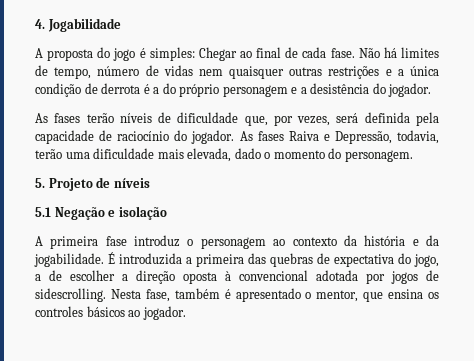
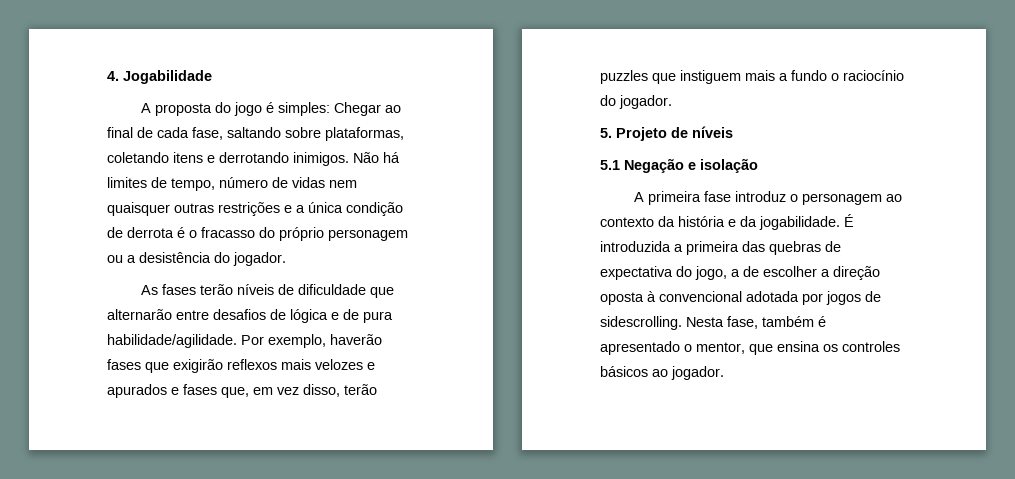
- A proposta do jogo é simples: Chegar ao final de cada fase.
+ A proposta do jogo é simples: Chegar ao final de cada fase, saltando sobre plataformas, coletando itens e derrotando inimigos.
- Não há limites de tempo, número de vidas nem quaisquer outras restrições e a única condição de derrota é a do próprio personagem e a desistência do jogador.
+ Não há limites de tempo, número de vidas nem quaisquer outras restrições e a única condição de derrota é o fracasso do próprio personagem ou a desistência do jogador.
- As fases terão níveis de dificuldade que, por vezes, será definida pela capacidade de raciocínio do jogador. As fases Raiva e Depressão, todavia, terão uma dificuldade mais elevada, dado o momento do personagem.
+ As fases terão níveis de dificuldade que alternarão entre desafios de lógica e de pura habilidade/agilidade. Por exemplo, haverão fases que exigirão reflexos mais velozes e apurados e fases que, em vez disso, terão puzzles que instiguem mais a fundo o raciocínio do jogador.

